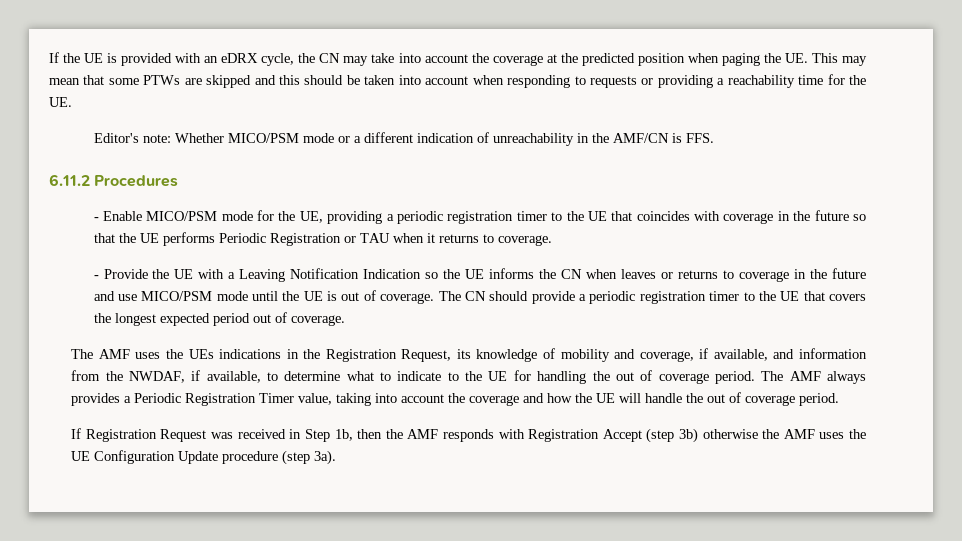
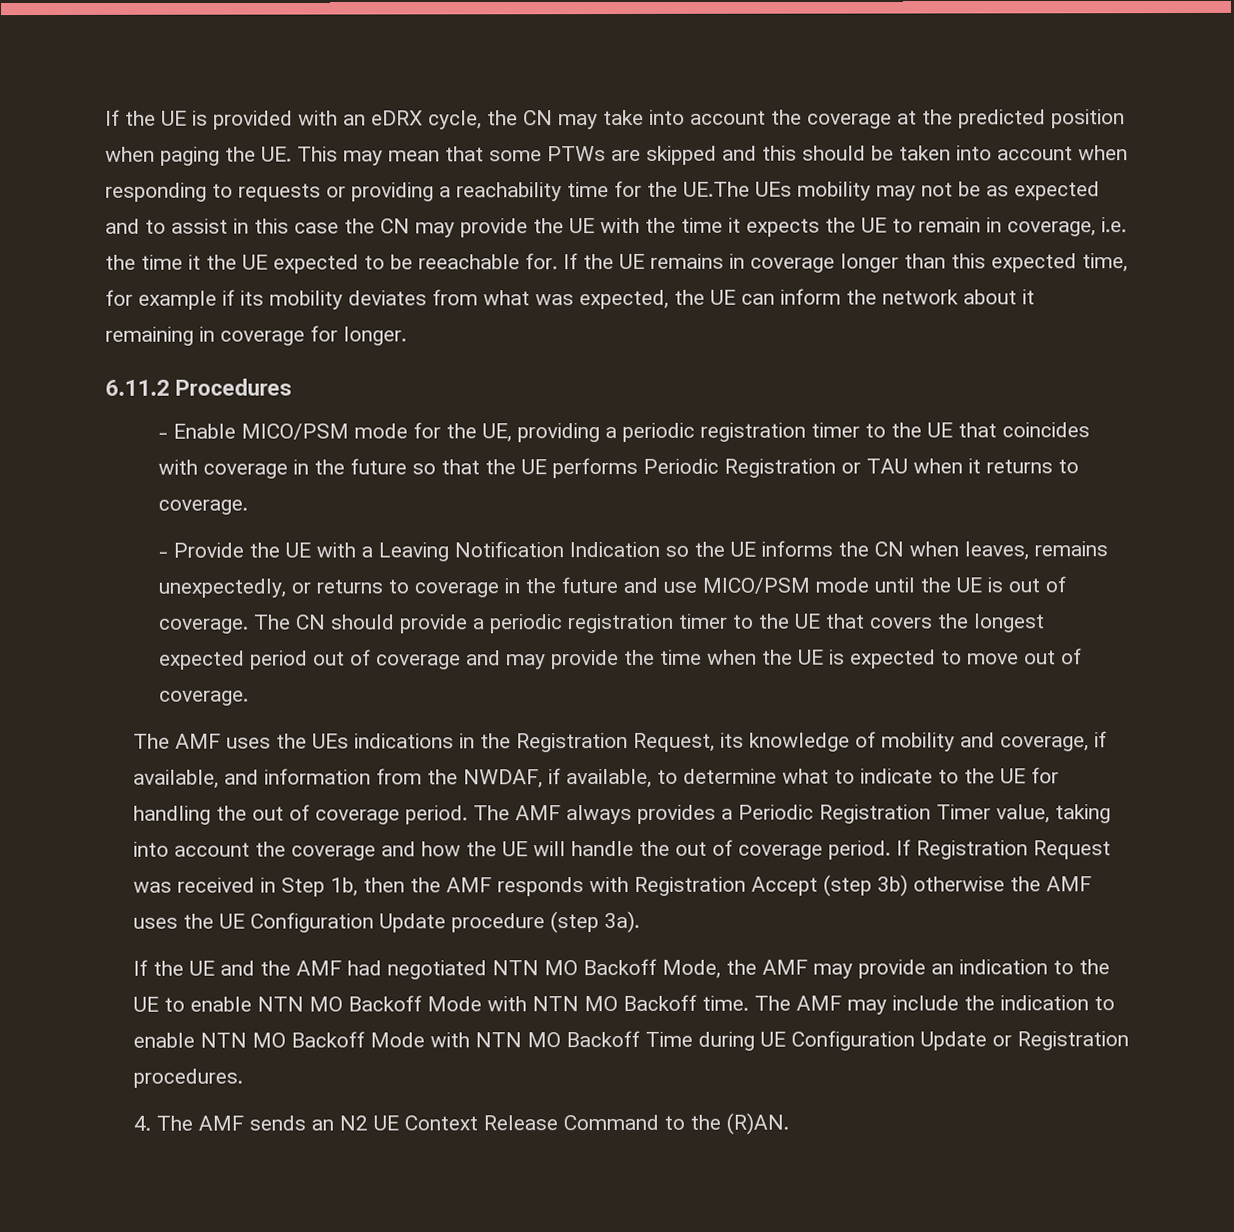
- If the UE is provided with an eDRX cycle, the CN may take into account the coverage at the predicted position when paging the UE. This may mean that some PTWs are skipped and this should be taken into account when responding to requests or providing a reachability time for the UE.
- Editor's note: Whether MICO/PSM mode or a different indication of unreachability in the AMF/CN is FFS.
+ If the UE is provided with an eDRX cycle, the CN may take into account the coverage at the predicted position when paging the UE. This may mean that some PTWs are skipped and this should be taken into account when responding to requests or providing a reachability time for the UE.The UEs mobility may not be as expected and to assist in this case the CN may provide the UE with the time it expects the UE to remain in coverage, i.e. the time it the UE expected to be reeachable for. If the UE remains in coverage longer than this expected time, for example if its mobility deviates from what was expected, the UE can inform the network about it remaining in coverage for longer.
- - Provide the UE with a Leaving Notification Indication so the UE informs the CN when leaves or returns to coverage in the future and use MICO/PSM mode until the UE is out of coverage.
+ - Provide the UE with a Leaving Notification Indication so the UE informs the CN when leaves, remains unexpectedly, or returns to coverage in the future and use MICO/PSM mode until the UE is out of coverage.
- The CN should provide a periodic registration timer to the UE that covers the longest expected period out of coverage.
+ The CN should provide a periodic registration timer to the UE that covers the longest expected period out of coverage and may provide the time when the UE is expected to move out of coverage.
- The AMF always provides a Periodic Registration Timer value, taking into account the coverage and how the UE will handle the out of coverage period.
- If Registration Request was received in Step 1b, then the AMF responds with Registration Accept (step 3b) otherwise the AMF uses the UE Configuration Update procedure (step 3a).
+ The AMF always provides a Periodic Registration Timer value, taking into account the coverage and how the UE will handle the out of coverage period. If Registration Request was received in Step 1b, then the AMF responds with Registration Accept (step 3b) otherwise the AMF uses the UE Configuration Update procedure (step 3a).
+ If the UE and the AMF had negotiated NTN MO Backoff Mode, the AMF may provide an indication to the UE to enable NTN MO Backoff Mode with NTN MO Backoff time. The AMF may include the indication to enable NTN MO Backoff Mode with NTN MO Backoff Time during UE Configuration Update or Registration procedures.
+ 4. The AMF sends an N2 UE Context Release Command to the (R)AN.

